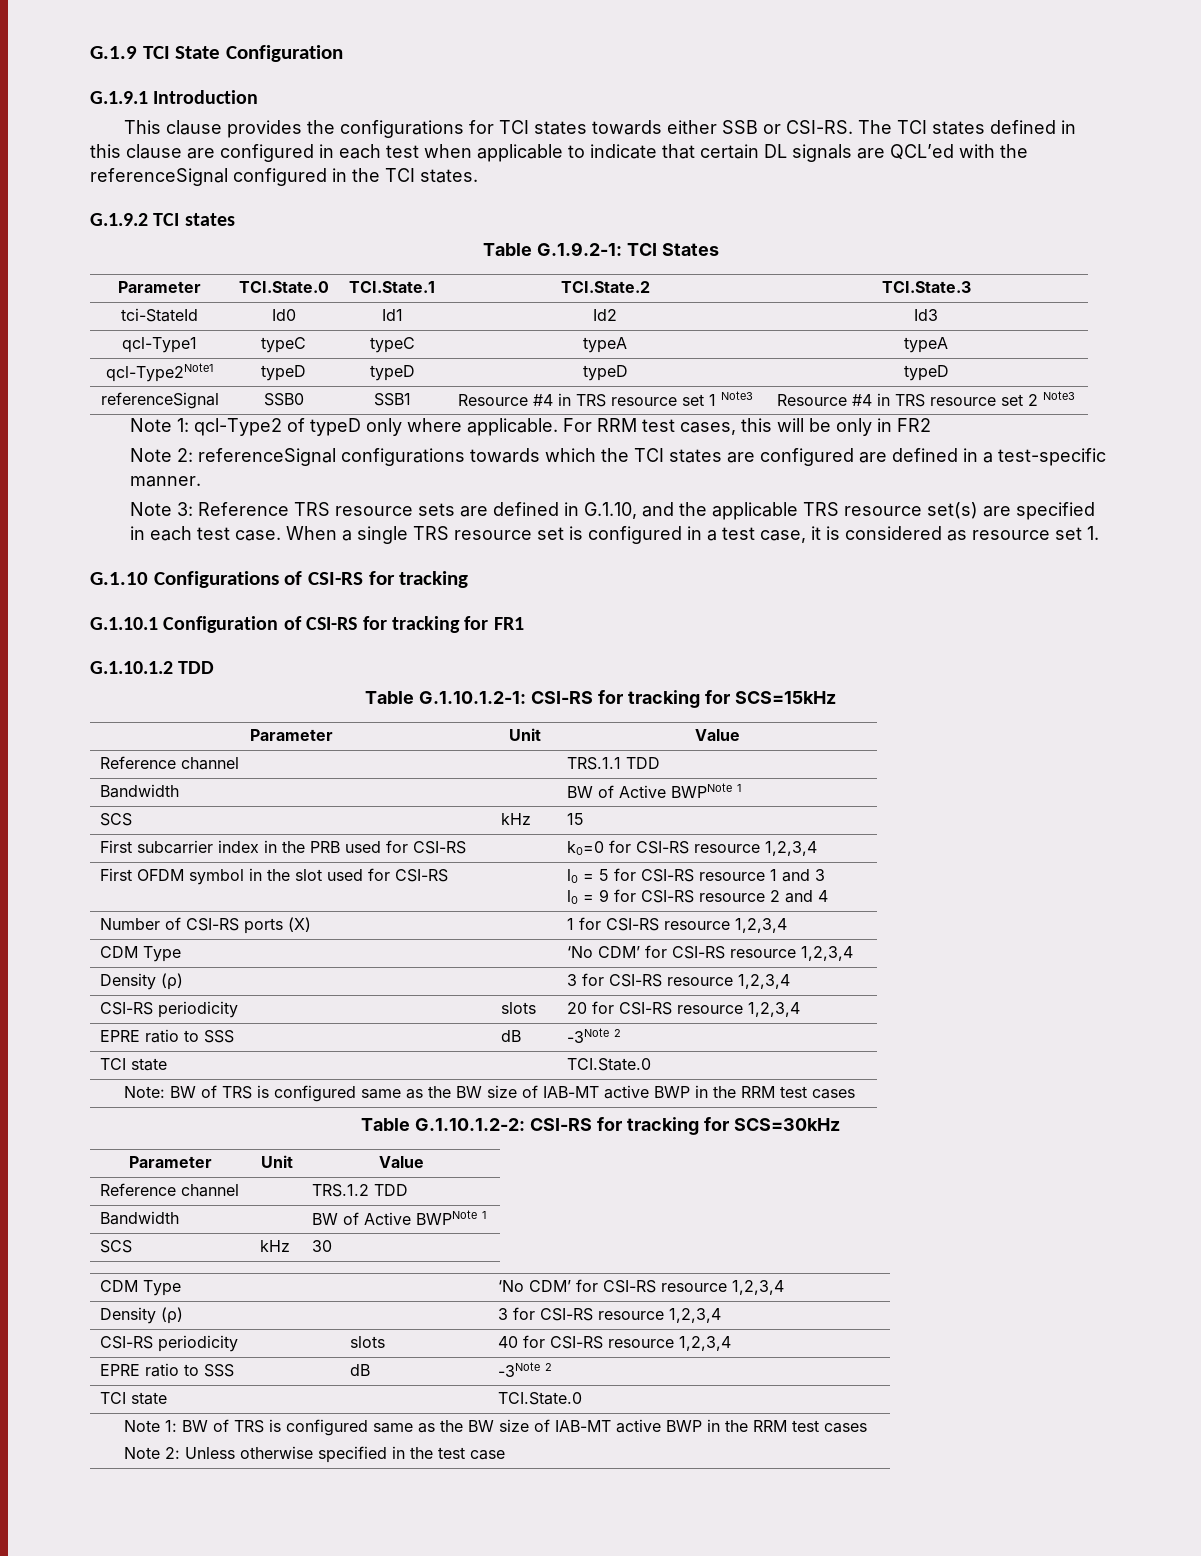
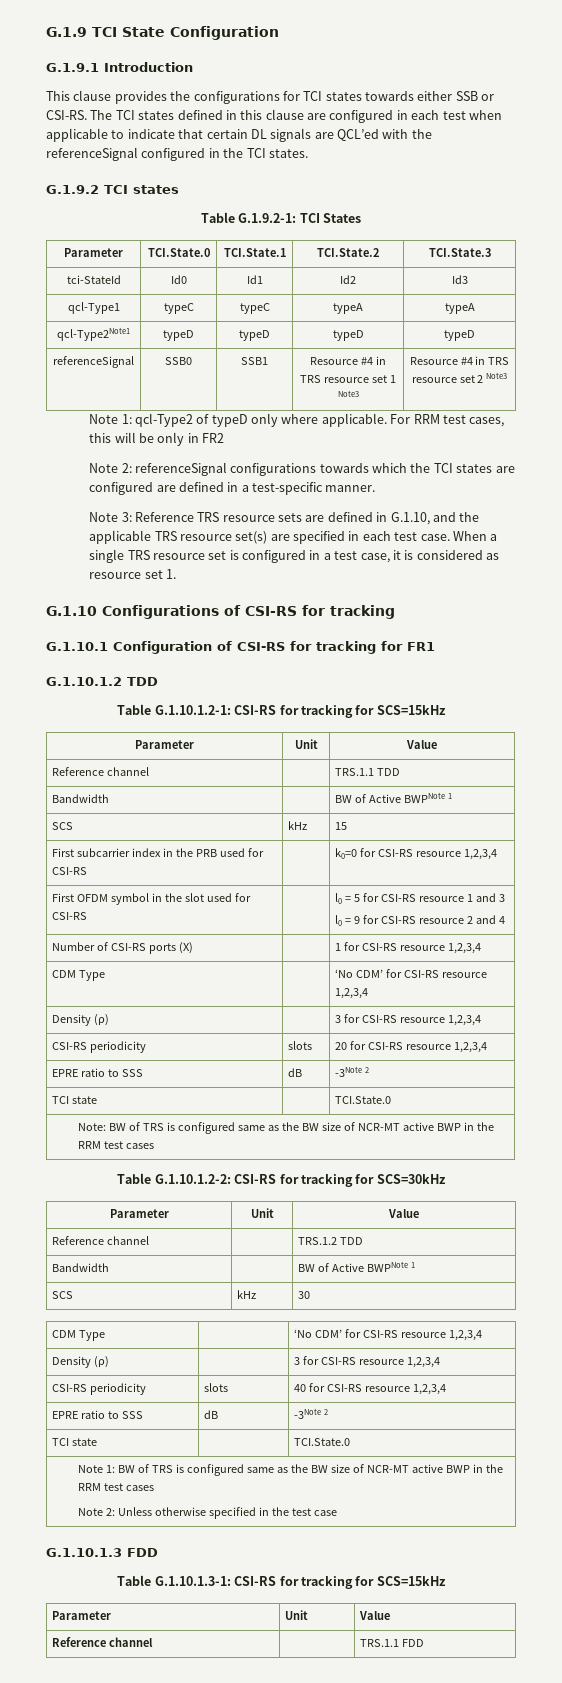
- Note: BW of TRS is configured same as the BW size of IAB-MT active BWP in the RRM test cases
+ Note: BW of TRS is configured same as the BW size of NCR-MT active BWP in the RRM test cases
- Note 1: BW of TRS is configured same as the BW size of IAB-MT active BWP in the RRM test cases
+ Note 1: BW of TRS is configured same as the BW size of NCR-MT active BWP in the RRM test cases
+ G.1.10.1.3 FDD
+ Table G.1.10.1.3-1: CSI-RS for tracking for SCS=15kHz
+ Parameter | Unit | Value
+ Reference channel | | TRS.1.1 FDD

